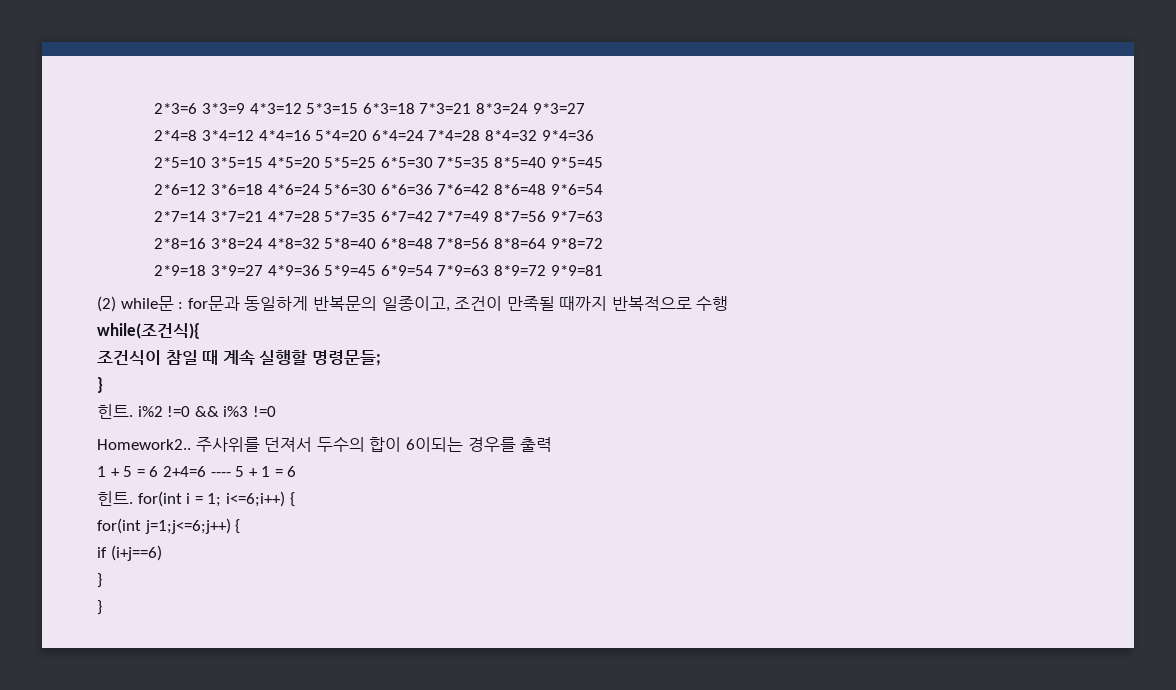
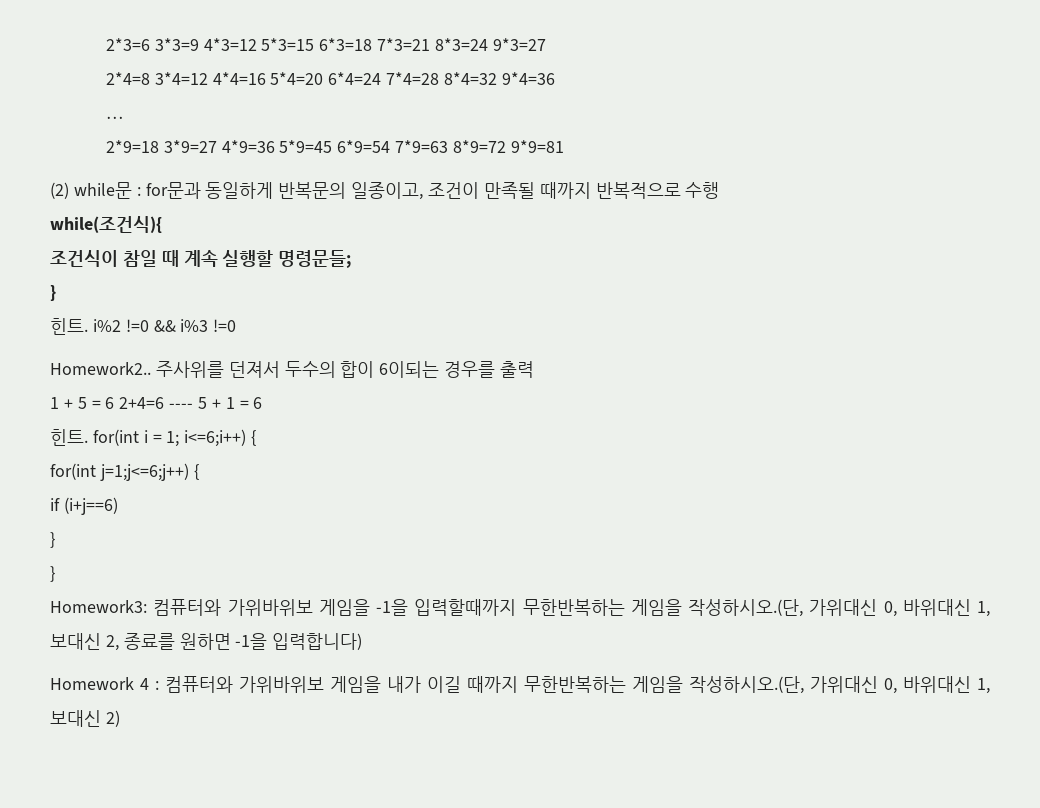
- 2*5=10 3*5=15 4*5=20 5*5=25 6*5=30 7*5=35 8*5=40 9*5=45
- 2*6=12 3*6=18 4*6=24 5*6=30 6*6=36 7*6=42 8*6=48 9*6=54
- 2*7=14 3*7=21 4*7=28 5*7=35 6*7=42 7*7=49 8*7=56 9*7=63
- 2*8=16 3*8=24 4*8=32 5*8=40 6*8=48 7*8=56 8*8=64 9*8=72
+ …
+ Homework3: 컴퓨터와 가위바위보 게임을 -1을 입력할때까지 무한반복하는 게임을 작성하시오.(단, 가위대신 0, 바위대신 1, 보대신 2, 종료를 원하면 -1을 입력합니다)
+ Homework 4 : 컴퓨터와 가위바위보 게임을 내가 이길 때까지 무한반복하는 게임을 작성하시오.(단, 가위대신 0, 바위대신 1, 보대신 2)

